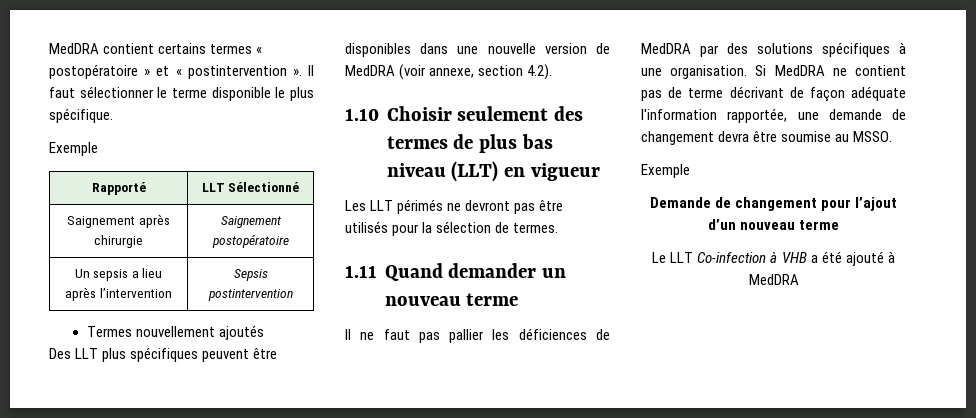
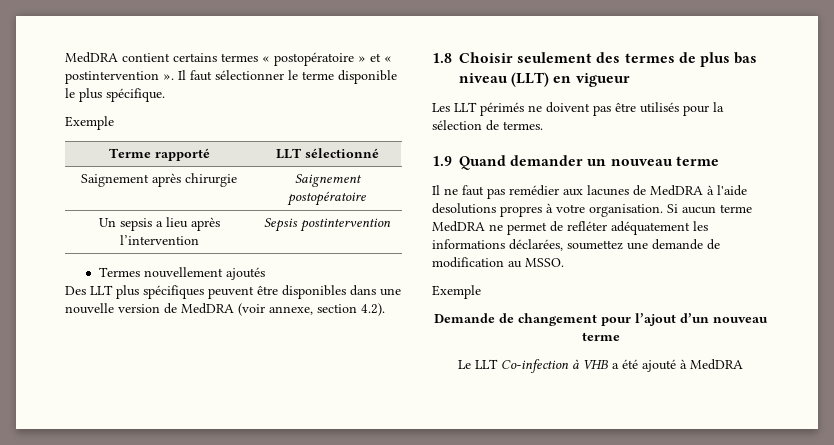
- Rapporté | LLT Sélectionné
+ Terme rapporté | LLT sélectionné
- 1.10 Choisir seulement des termes de plus bas niveau (LLT) en vigueur
+ 1.8 Choisir seulement des termes de plus bas niveau (LLT) en vigueur
- Les LLT périmés ne devront pas être utilisés pour la sélection de termes.
+ Les LLT périmés ne doivent pas être utilisés pour la sélection de termes.
- 1.11 Quand demander un nouveau terme
+ 1.9 Quand demander un nouveau terme
- Il ne faut pas pallier les déficiences de MedDRA par des solutions spécifiques à une organisation. Si MedDRA ne contient pas de terme décrivant de façon adéquate l'information rapportée, une demande de changement devra être soumise au MSSO.
+ Il ne faut pas remédier aux lacunes de MedDRA à l'aide desolutions propres à votre organisation. Si aucun terme MedDRA ne permet de refléter adéquatement les informations déclarées, soumettez une demande de modification au MSSO.

